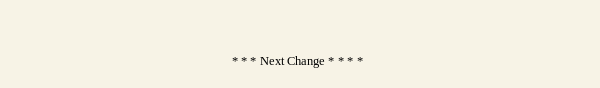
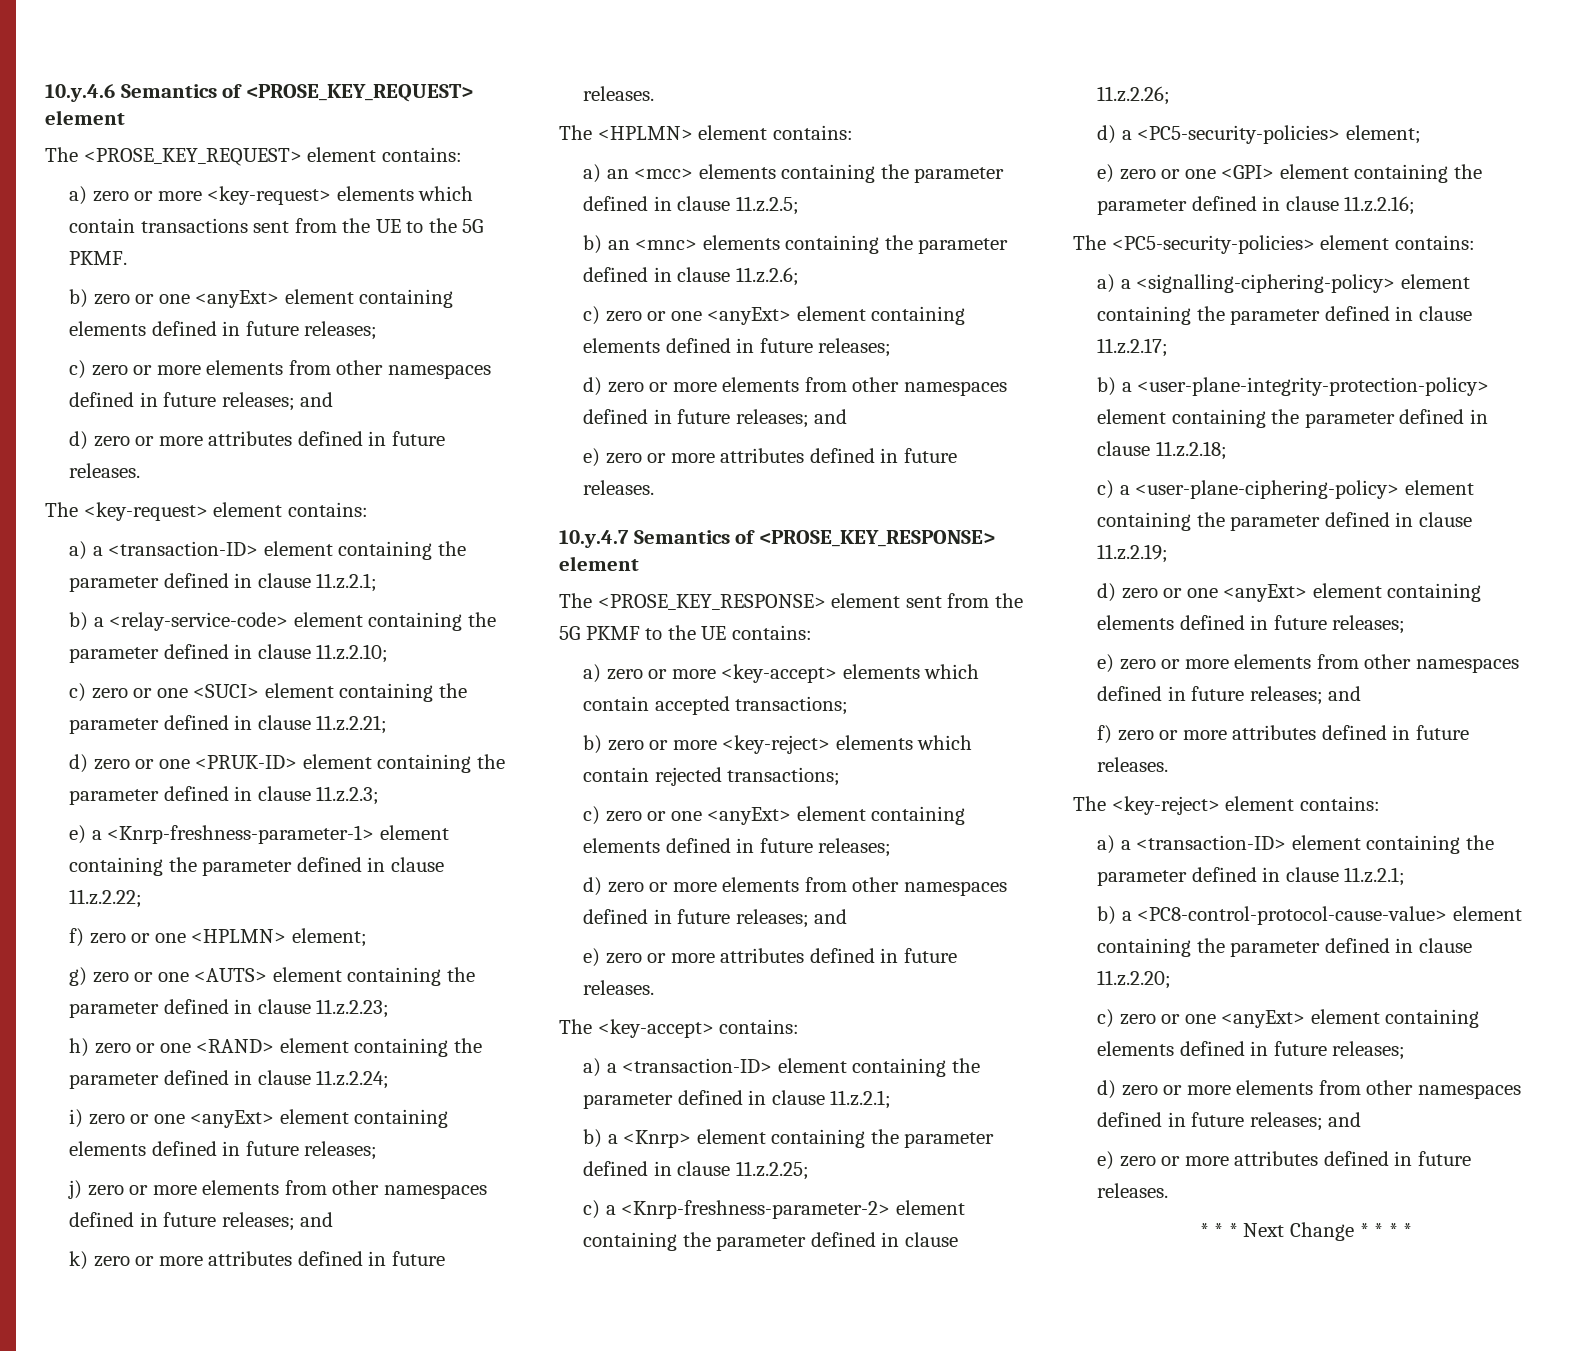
+ 10.y.4.6 Semantics of <PROSE_KEY_REQUEST> element
+ The <PROSE_KEY_REQUEST> element contains:
+ a) zero or more <key-request> elements which contain transactions sent from the UE to the 5G PKMF.
+ b) zero or one <anyExt> element containing elements defined in future releases;
+ c) zero or more elements from other namespaces defined in future releases; and
+ d) zero or more attributes defined in future releases.
+ The <key-request> element contains:
+ a) a <transaction-ID> element containing the parameter defined in clause 11.z.2.1;
+ b) a <relay-service-code> element containing the parameter defined in clause 11.z.2.10;
+ c) zero or one <SUCI> element containing the parameter defined in clause 11.z.2.21;
+ d) zero or one <PRUK-ID> element containing the parameter defined in clause 11.z.2.3;
+ e) a <Knrp-freshness-parameter-1> element containing the parameter defined in clause 11.z.2.22;
+ f) zero or one <HPLMN> element;
+ g) zero or one <AUTS> element containing the parameter defined in clause 11.z.2.23;
+ h) zero or one <RAND> element containing the parameter defined in clause 11.z.2.24;
+ i) zero or one <anyExt> element containing elements defined in future releases;
+ j) zero or more elements from other namespaces defined in future releases; and
+ k) zero or more attributes defined in future releases.
+ The <HPLMN> element contains:
+ a) an <mcc> elements containing the parameter defined in clause 11.z.2.5;
+ b) an <mnc> elements containing the parameter defined in clause 11.z.2.6;
+ c) zero or one <anyExt> element containing elements defined in future releases;
+ d) zero or more elements from other namespaces defined in future releases; and
+ e) zero or more attributes defined in future releases.
+ 10.y.4.7 Semantics of <PROSE_KEY_RESPONSE> element
+ The <PROSE_KEY_RESPONSE> element sent from the 5G PKMF to the UE contains:
+ a) zero or more <key-accept> elements which contain accepted transactions;
+ b) zero or more <key-reject> elements which contain rejected transactions;
+ c) zero or one <anyExt> element containing elements defined in future releases;
+ d) zero or more elements from other namespaces defined in future releases; and
+ e) zero or more attributes defined in future releases.
+ The <key-accept> contains:
+ a) a <transaction-ID> element containing the parameter defined in clause 11.z.2.1;
+ b) a <Knrp> element containing the parameter defined in clause 11.z.2.25;
+ c) a <Knrp-freshness-parameter-2> element containing the parameter defined in clause 11.z.2.26;
+ d) a <PC5-security-policies> element;
+ e) zero or one <GPI> element containing the parameter defined in clause 11.z.2.16;
+ The <PC5-security-policies> element contains:
+ a) a <signalling-ciphering-policy> element containing the parameter defined in clause 11.z.2.17;
+ b) a <user-plane-integrity-protection-policy> element containing the parameter defined in clause 11.z.2.18;
+ c) a <user-plane-ciphering-policy> element containing the parameter defined in clause 11.z.2.19;
+ d) zero or one <anyExt> element containing elements defined in future releases;
+ e) zero or more elements from other namespaces defined in future releases; and
+ f) zero or more attributes defined in future releases.
+ The <key-reject> element contains:
+ a) a <transaction-ID> element containing the parameter defined in clause 11.z.2.1;
+ b) a <PC8-control-protocol-cause-value> element containing the parameter defined in clause 11.z.2.20;
+ c) zero or one <anyExt> element containing elements defined in future releases;
+ d) zero or more elements from other namespaces defined in future releases; and
+ e) zero or more attributes defined in future releases.

